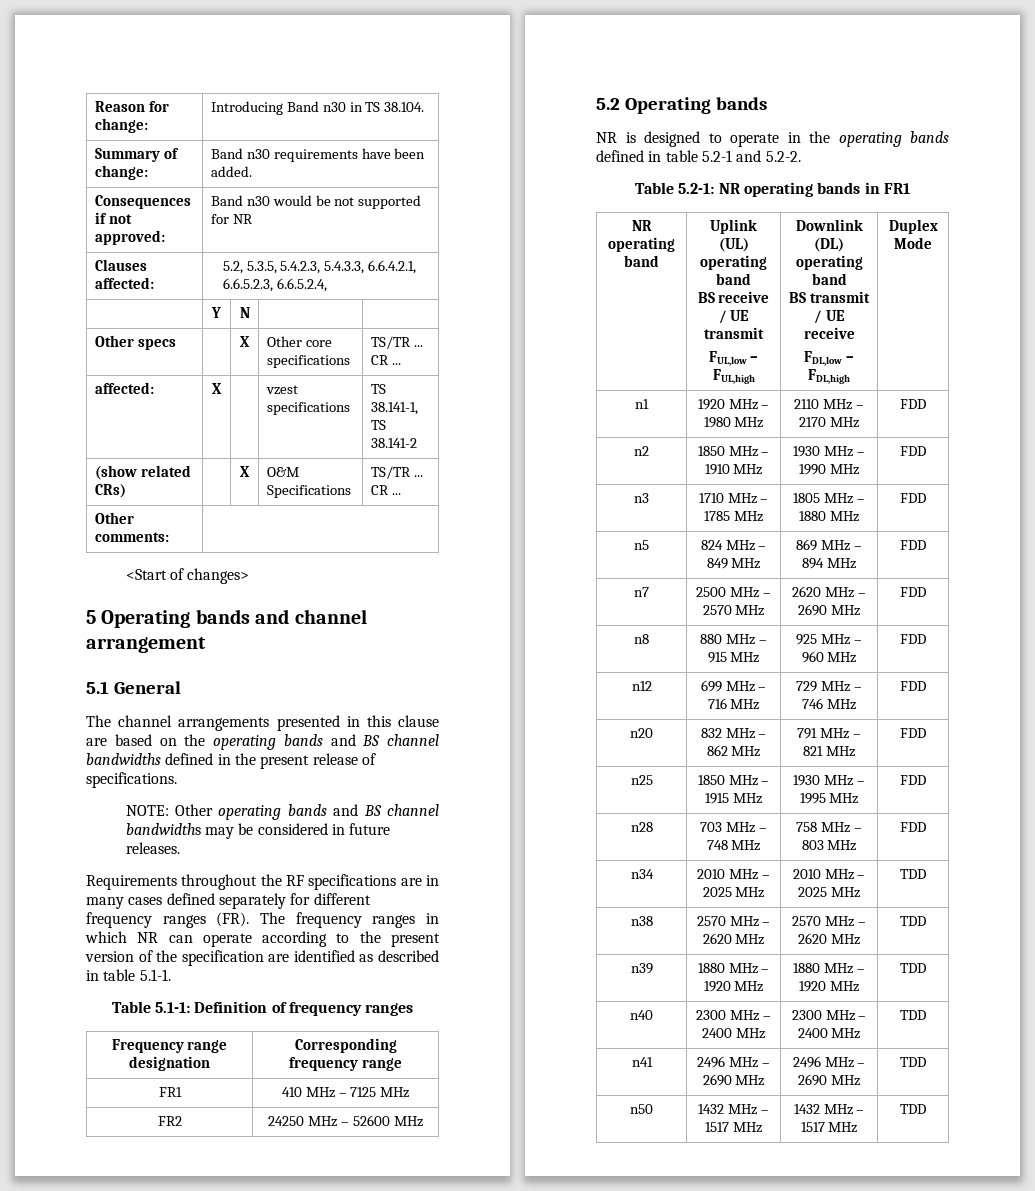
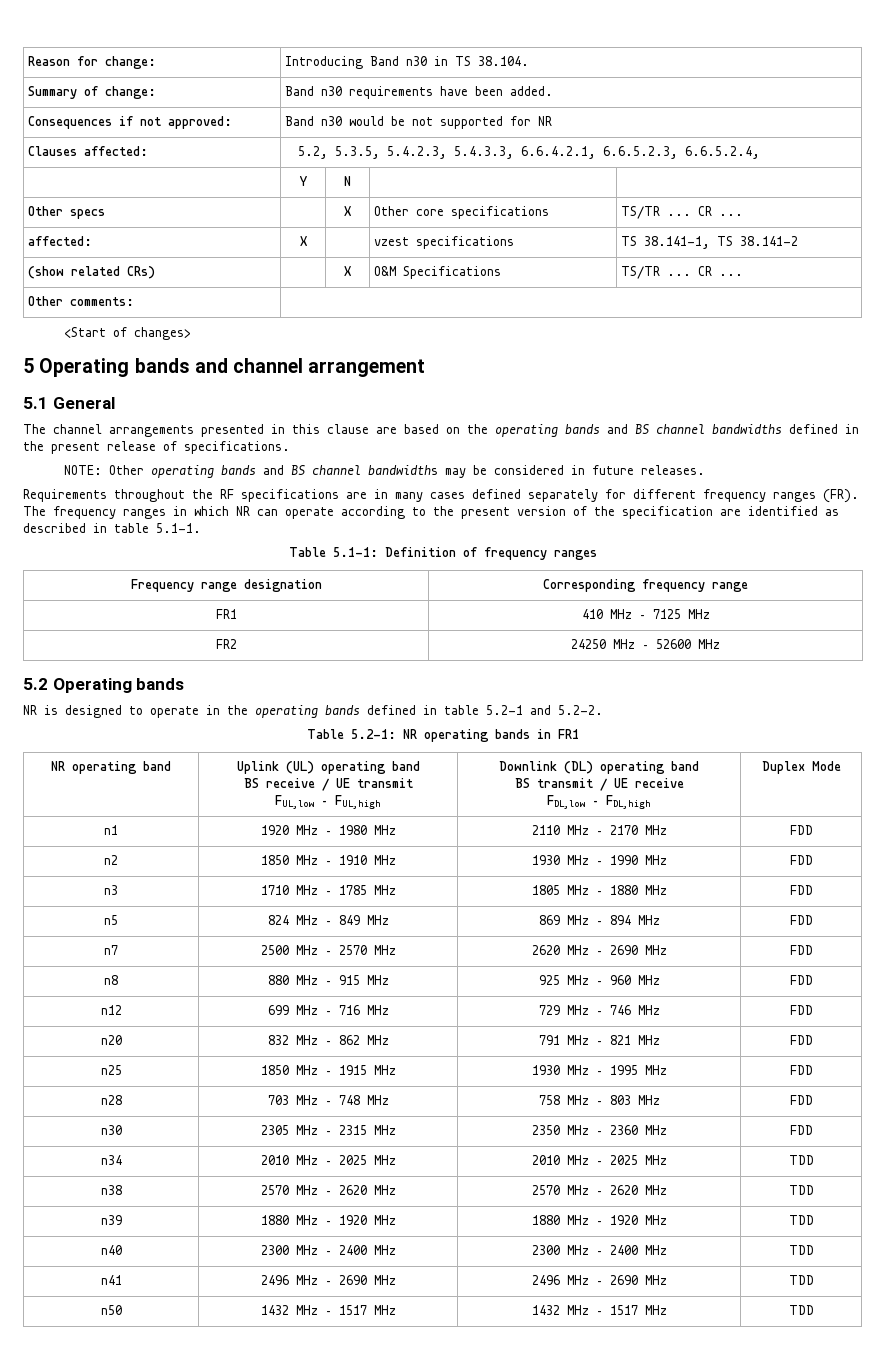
+ n30 | 2305 MHz – 2315 MHz | 2350 MHz – 2360 MHz | FDD

